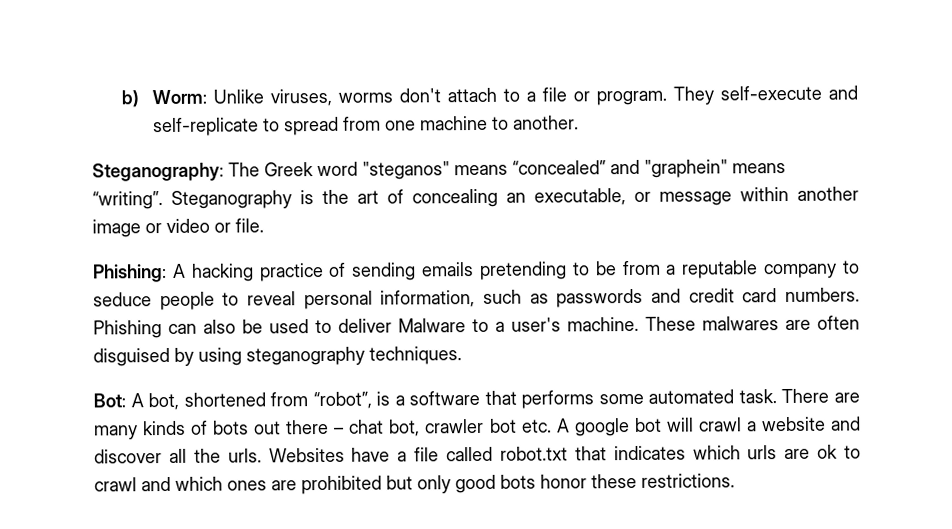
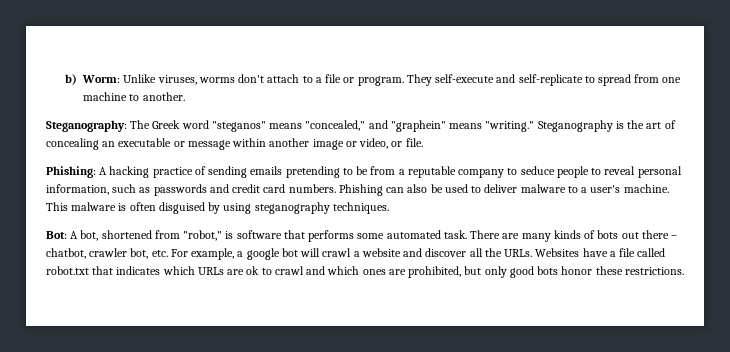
- Steganography: The Greek word "steganos" means “concealed” and "graphein" means “writing”.
+ Steganography: The Greek word "steganos" means "concealed," and "graphein" means "writing."
- Steganography is the art of concealing an executable, or message within another image or video or file.
+ Steganography is the art of concealing an executable or message within another image or video, or file.
- Phishing can also be used to deliver Malware to a user's machine.
+ Phishing can also be used to deliver malware to a user's machine.
- These malwares are often disguised by using steganography techniques.
+ This malware is often disguised by using steganography techniques.
- Bot: A bot, shortened from “robot”, is a software that performs some automated task.
+ Bot: A bot, shortened from "robot," is software that performs some automated task.
- There are many kinds of bots out there – chat bot, crawler bot etc. A google bot will crawl a website and discover all the urls.
+ There are many kinds of bots out there – chatbot, crawler bot, etc. For example, a google bot will crawl a website and discover all the URLs.
- Websites have a file called robot.txt that indicates which urls are ok to crawl and which ones are prohibited but only good bots honor these restrictions.
+ Websites have a file called robot.txt that indicates which URLs are ok to crawl and which ones are prohibited, but only good bots honor these restrictions.

